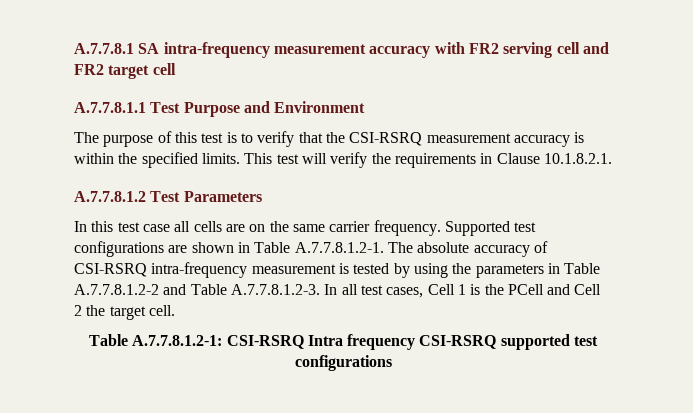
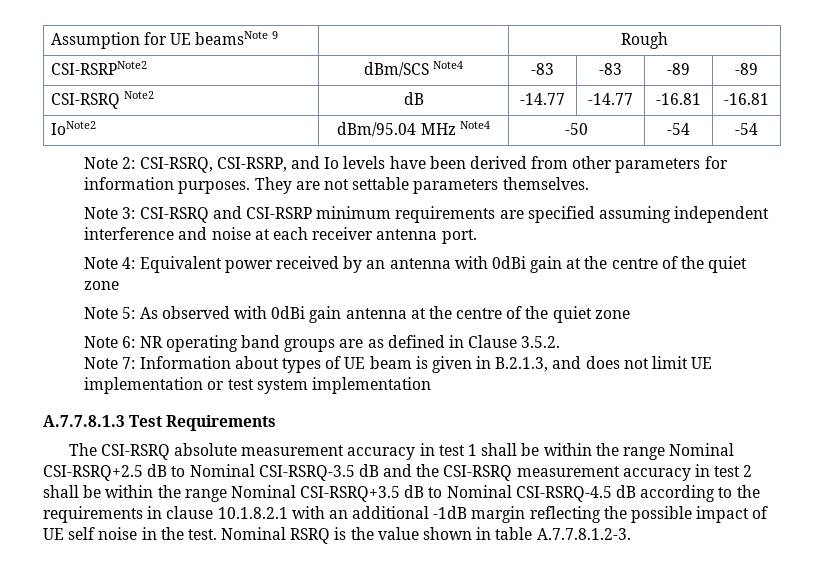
- A.7.7.8.1 SA intra-frequency measurement accuracy with FR2 serving cell and FR2 target cell
- A.7.7.8.1.1 Test Purpose and Environment
- The purpose of this test is to verify that the CSI-RSRQ measurement accuracy is within the specified limits. This test will verify the requirements in Clause 10.1.8.2.1.
- A.7.7.8.1.2 Test Parameters
- In this test case all cells are on the same carrier frequency. Supported test configurations are shown in Table A.7.7.8.1.2-1. The absolute accuracy of CSI-RSRQ intra-frequency measurement is tested by using the parameters in Table A.7.7.8.1.2-2 and Table A.7.7.8.1.2-3. In all test cases, Cell 1 is the PCell and Cell 2 the target cell.
- Table A.7.7.8.1.2-1: CSI-RSRQ Intra frequency CSI-RSRQ supported test configurations
+ Assumption for UE beamsNote 9 | | Rough
+ CSI-RSRPNote2 | dBm/SCS Note4 | -83 | -83 | -89 | -89
+ CSI-RSRQ Note2 | dB | -14.77 | -14.77 | -16.81 | -16.81
+ IoNote2 | dBm/95.04 MHz Note4 | -50 | -54 | -54
+ Note 2: CSI-RSRQ, CSI-RSRP, and Io levels have been derived from other parameters for information purposes. They are not settable parameters themselves.
+ Note 3: CSI-RSRQ and CSI-RSRP minimum requirements are specified assuming independent interference and noise at each receiver antenna port.
+ Note 4: Equivalent power received by an antenna with 0dBi gain at the centre of the quiet zone
+ Note 5: As observed with 0dBi gain antenna at the centre of the quiet zone
+ Note 6: NR operating band groups are as defined in Clause 3.5.2.
+ Note 7: Information about types of UE beam is given in B.2.1.3, and does not limit UE implementation or test system implementation
+ A.7.7.8.1.3 Test Requirements
+ The CSI-RSRQ absolute measurement accuracy in test 1 shall be within the range Nominal CSI-RSRQ+2.5 dB to Nominal CSI-RSRQ-3.5 dB and the CSI-RSRQ measurement accuracy in test 2 shall be within the range Nominal CSI-RSRQ+3.5 dB to Nominal CSI-RSRQ-4.5 dB according to the requirements in clause 10.1.8.2.1 with an additional -1dB margin reflecting the possible impact of UE self noise in the test. Nominal RSRQ is the value shown in table A.7.7.8.1.2-3.

